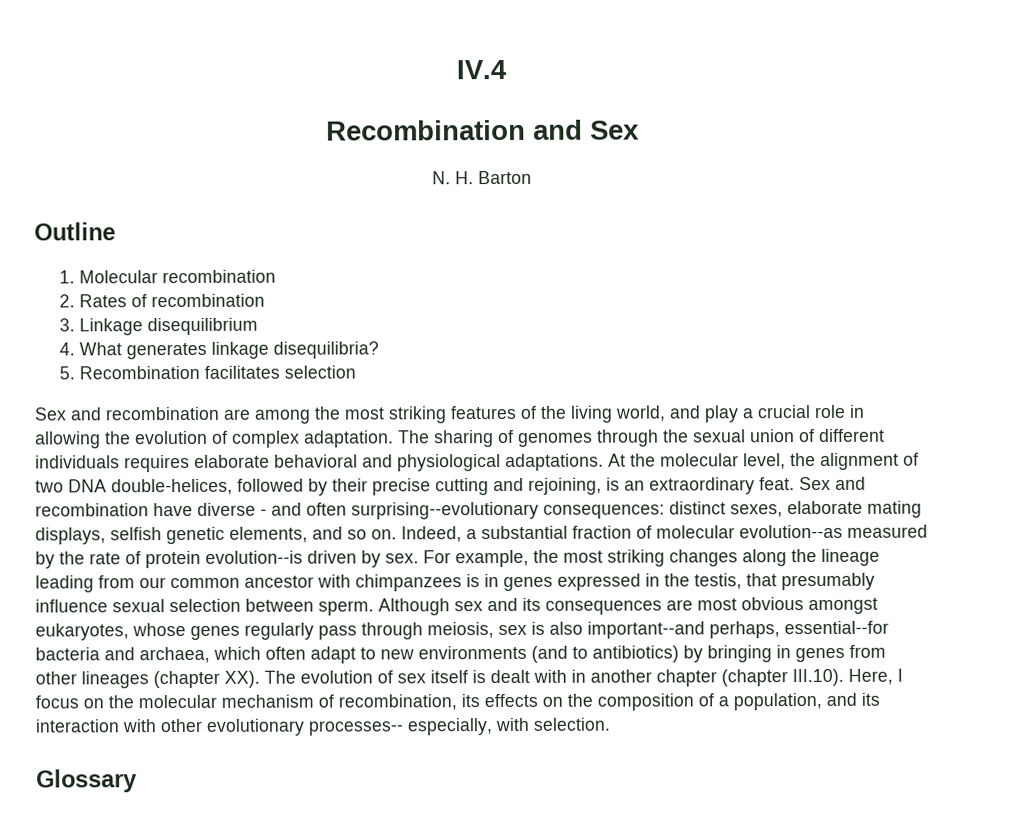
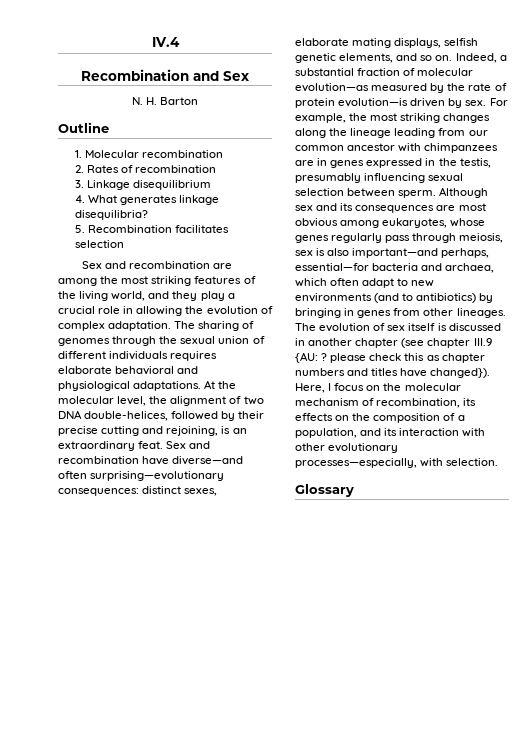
- Sex and recombination are among the most striking features of the living world, and play a crucial role in allowing the evolution of complex adaptation.
+ Sex and recombination are among the most striking features of the living world, and they play a crucial role in allowing the evolution of complex adaptation.
- Sex and recombination have diverse - and often surprising--evolutionary consequences: distinct sexes, elaborate mating displays, selfish genetic elements, and so on.
+ Sex and recombination have diverse—and often surprising—evolutionary consequences: distinct sexes, elaborate mating displays, selfish genetic elements, and so on.
- Indeed, a substantial fraction of molecular evolution--as measured by the rate of protein evolution--is driven by sex.
+ Indeed, a substantial fraction of molecular evolution—as measured by the rate of protein evolution—is driven by sex.
- For example, the most striking changes along the lineage leading from our common ancestor with chimpanzees is in genes expressed in the testis, that presumably influence sexual selection between sperm.
+ For example, the most striking changes along the lineage leading from our common ancestor with chimpanzees are in genes expressed in the testis, presumably influencing sexual selection between sperm.
- Although sex and its consequences are most obvious amongst eukaryotes, whose genes regularly pass through meiosis, sex is also important--and perhaps, essential--for bacteria and archaea, which often adapt to new environments (and to antibiotics) by bringing in genes from other lineages (chapter XX). The evolution of sex itself is dealt with in another chapter (chapter III.10). Here, I focus on the molecular mechanism of recombination, its effects on the composition of a population, and its interaction with other evolutionary processes-- especially, with selection.
+ Although sex and its consequences are most obvious among eukaryotes, whose genes regularly pass through meiosis, sex is also important—and perhaps, essential—for bacteria and archaea, which often adapt to new environments (and to antibiotics) by bringing in genes from other lineages. The evolution of sex itself is discussed in another chapter (see chapter III.9 {AU: ? please check this as chapter numbers and titles have changed}). Here, I focus on the molecular mechanism of recombination, its effects on the composition of a population, and its interaction with other evolutionary processes—especially, with selection.

